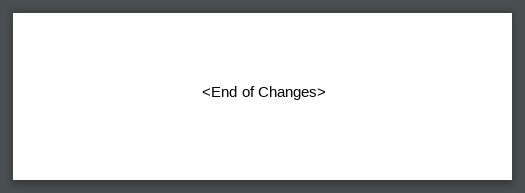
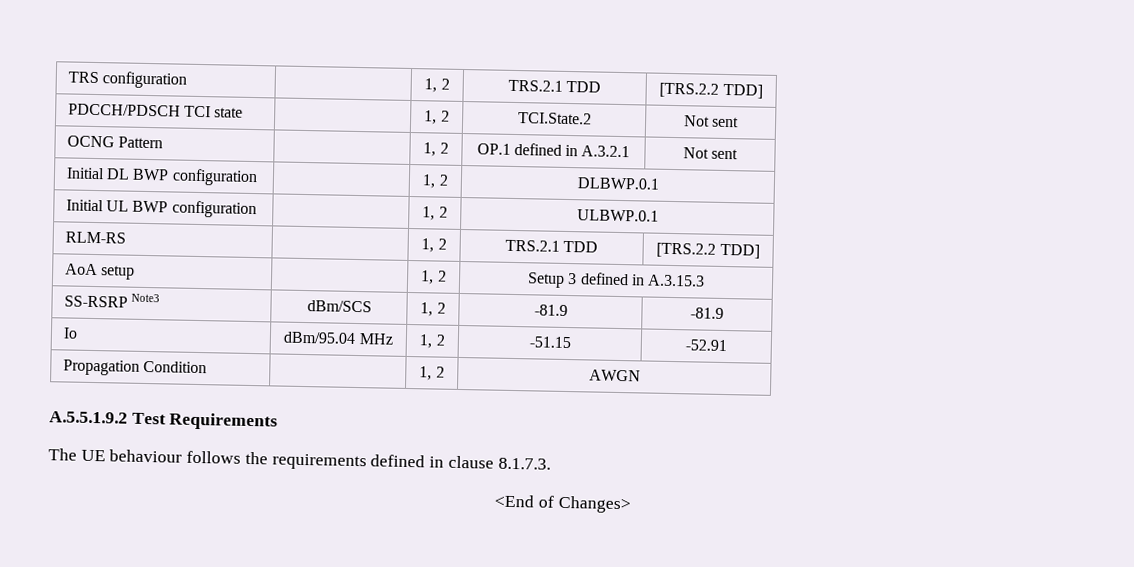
+ TRS configuration | | 1, 2 | TRS.2.1 TDD | [TRS.2.2 TDD]
+ PDCCH/PDSCH TCI state | | 1, 2 | TCI.State.2 | Not sent
+ OCNG Pattern | | 1, 2 | OP.1 defined in A.3.2.1 | Not sent
+ Initial DL BWP configuration | | 1, 2 | DLBWP.0.1
+ Initial UL BWP configuration | | 1, 2 | ULBWP.0.1
+ RLM-RS | | 1, 2 | TRS.2.1 TDD | [TRS.2.2 TDD]
+ AoA setup | | 1, 2 | Setup 3 defined in A.3.15.3
+ SS-RSRP Note3 | dBm/SCS | 1, 2 | -81.9 | -81.9
+ Io | dBm/95.04 MHz | 1, 2 | -51.15 | -52.91
+ Propagation Condition | | 1, 2 | AWGN
+ A.5.5.1.9.2 Test Requirements
+ The UE behaviour follows the requirements defined in clause 8.1.7.3.

